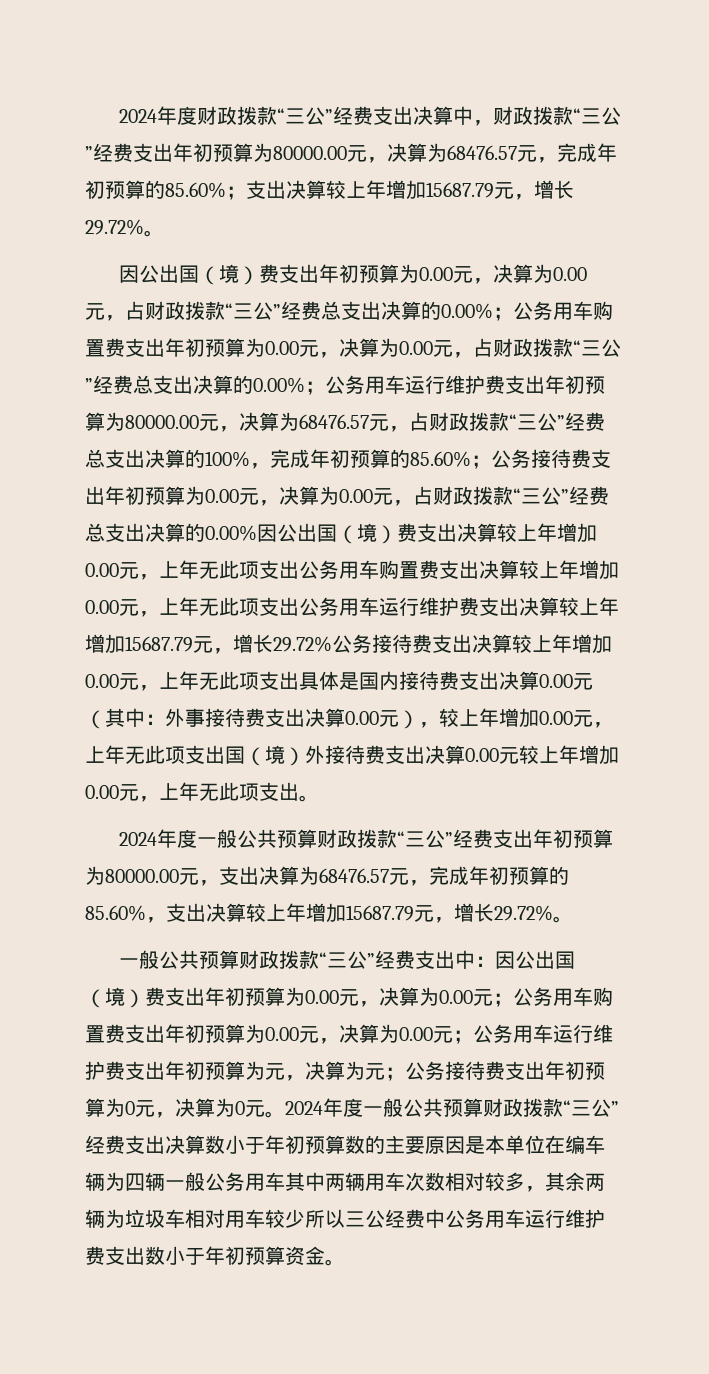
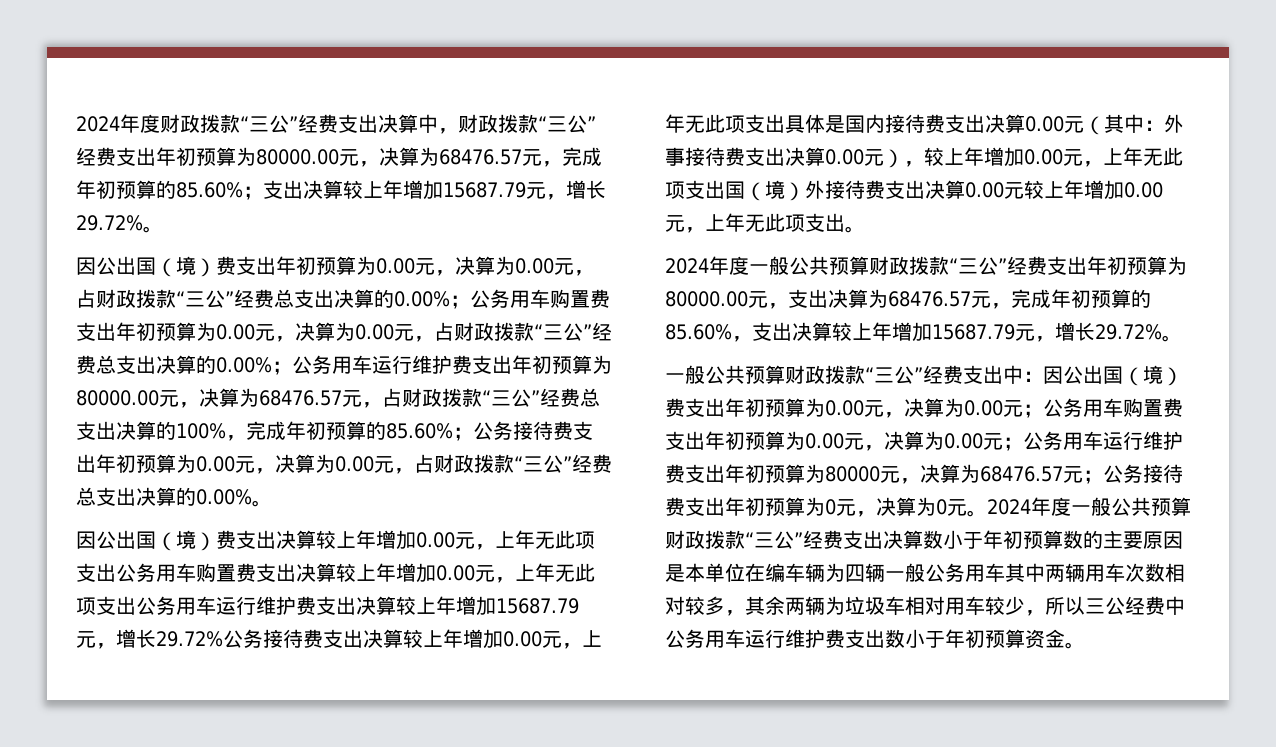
- 公务接待费支出年初预算为0.00元，决算为0.00元，占财政拨款“三公”经费总支出决算的0.00%因公出国（境）费支出决算较上年增加0.00元，上年无此项支出公务用车购置费支出决算较上年增加0.00元，上年无此项支出公务用车运行维护费支出决算较上年增加15687.79元，增长29.72%公务接待费支出决算较上年增加0.00元，上年无此项支出具体是国内接待费支出决算0.00元（其中：
+ 公务接待费支出年初预算为0.00元，决算为0.00元，占财政拨款“三公”经费总支出决算的0.00%。
+ 因公出国（境）费支出决算较上年增加0.00元，上年无此项支出公务用车购置费支出决算较上年增加0.00元，上年无此项支出公务用车运行维护费支出决算较上年增加15687.79元，增长29.72%公务接待费支出决算较上年增加0.00元，上年无此项支出具体是国内接待费支出决算0.00元（其中：
- 一般公共预算财政拨款“三公”经费支出中：因公出国（境）费支出年初预算为0.00元，决算为0.00元；公务用车购置费支出年初预算为0.00元，决算为0.00元；公务用车运行维护费支出年初预算为元，决算为元；公务接待费支出年初预算为0元，决算为0元。
+ 一般公共预算财政拨款“三公”经费支出中：因公出国（境）费支出年初预算为0.00元，决算为0.00元；公务用车购置费支出年初预算为0.00元，决算为0.00元；公务用车运行维护费支出年初预算为80000元，决算为68476.57元；公务接待费支出年初预算为0元，决算为0元。
- 2024年度一般公共预算财政拨款“三公”经费支出决算数小于年初预算数的主要原因是本单位在编车辆为四辆一般公务用车其中两辆用车次数相对较多，其余两辆为垃圾车相对用车较少所以三公经费中公务用车运行维护费支出数小于年初预算资金。
+ 2024年度一般公共预算财政拨款“三公”经费支出决算数小于年初预算数的主要原因是本单位在编车辆为四辆一般公务用车其中两辆用车次数相对较多，其余两辆为垃圾车相对用车较少，所以三公经费中公务用车运行维护费支出数小于年初预算资金。

